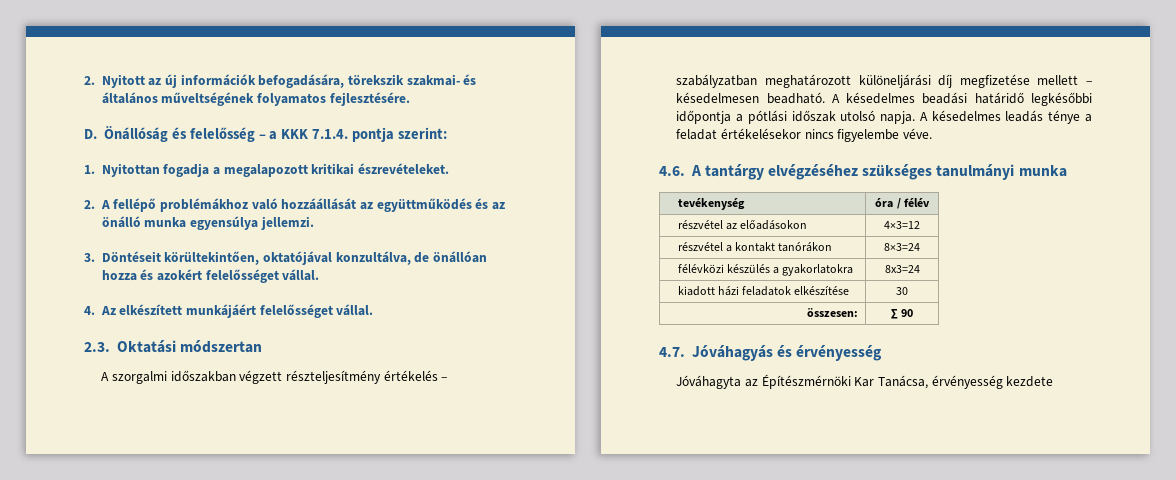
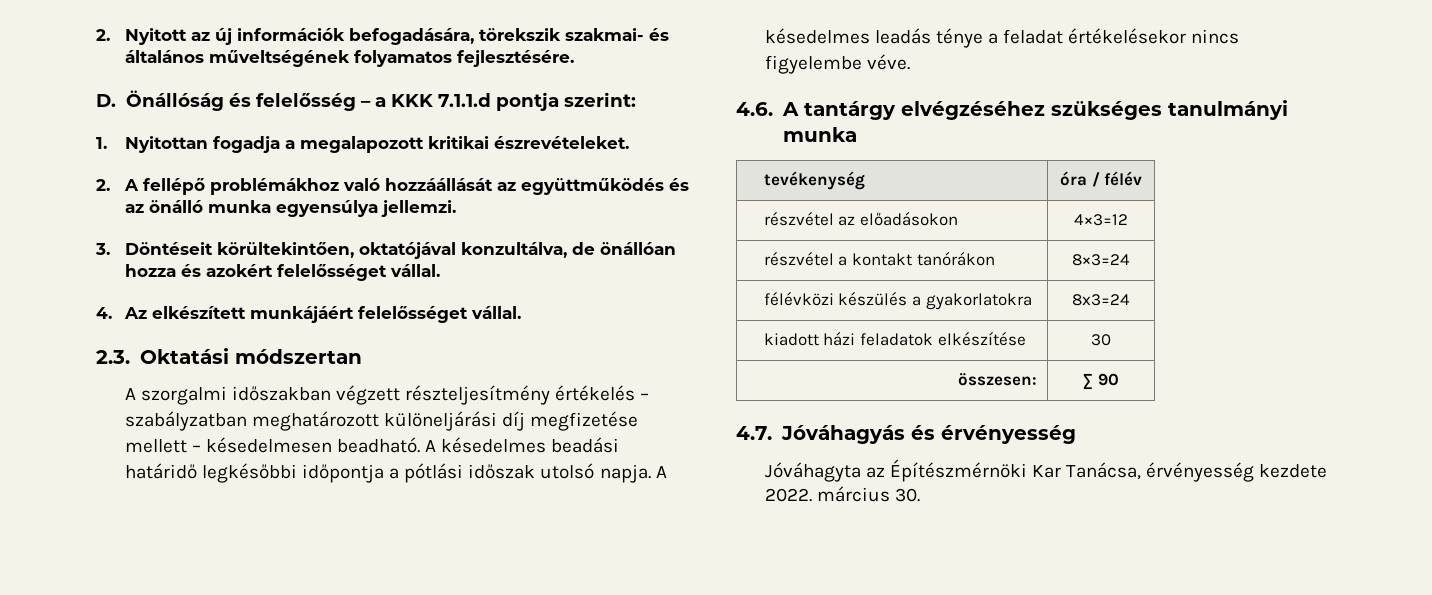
- D. Önállóság és felelősség – a KKK 7.1.4. pontja szerint:
+ D. Önállóság és felelősség – a KKK 7.1.1.d pontja szerint:
- Jóváhagyta az Építészmérnöki Kar Tanácsa, érvényesség kezdete
+ Jóváhagyta az Építészmérnöki Kar Tanácsa, érvényesség kezdete 2022. március 30.

